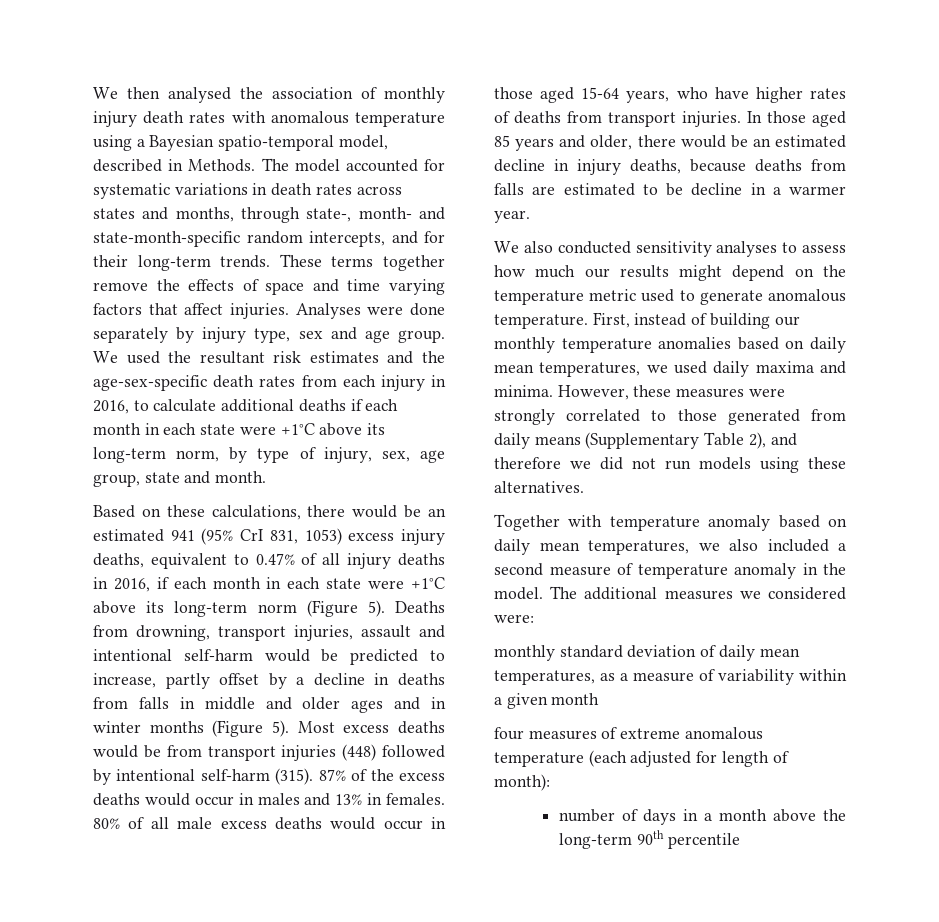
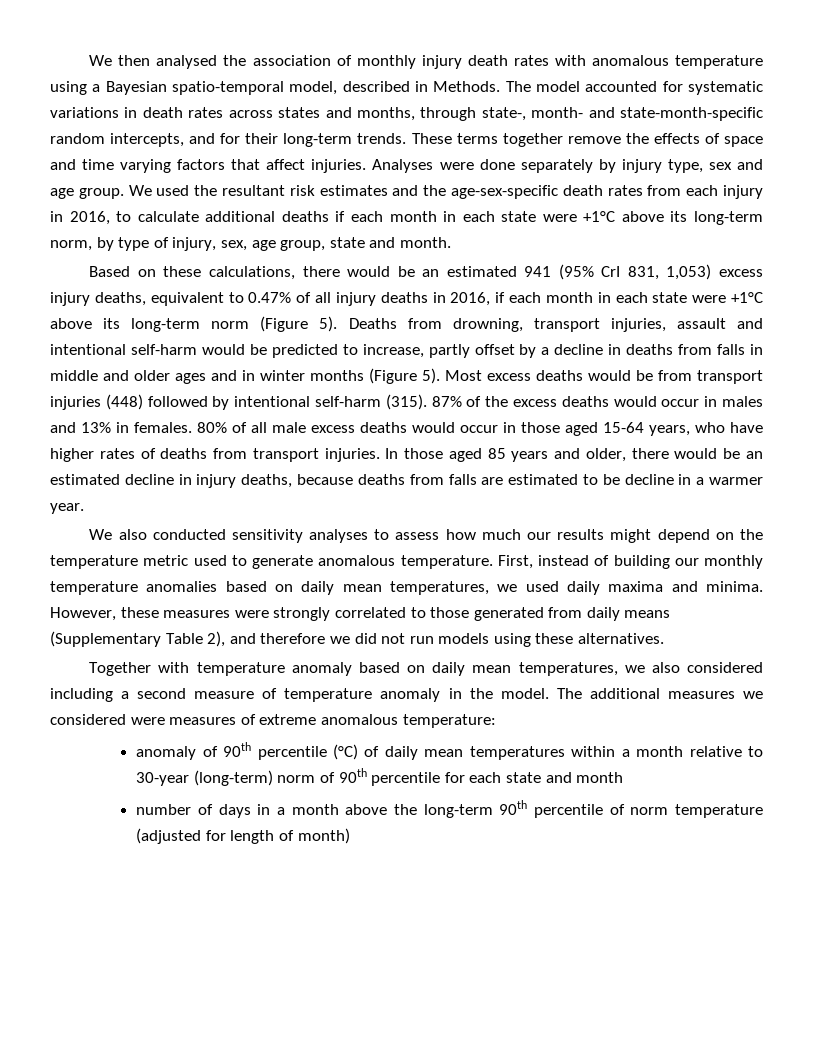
- Based on these calculations, there would be an estimated 941 (95% CrI 831, 1053) excess injury deaths, equivalent to 0.47% of all injury deaths in 2016, if each month in each state were +1°C above its long-term norm (Figure 5).
+ Based on these calculations, there would be an estimated 941 (95% CrI 831, 1,053) excess injury deaths, equivalent to 0.47% of all injury deaths in 2016, if each month in each state were +1°C above its long-term norm (Figure 5).
- Together with temperature anomaly based on daily mean temperatures, we also included a second measure of temperature anomaly in the model.
+ Together with temperature anomaly based on daily mean temperatures, we also considered including a second measure of temperature anomaly in the model.
- The additional measures we considered were:
- monthly standard deviation of daily mean temperatures, as a measure of variability within a given month
- four measures of extreme anomalous temperature (each adjusted for length of month):
+ The additional measures we considered were measures of extreme anomalous temperature:
+ anomaly of 90th percentile (°C) of daily mean temperatures within a month relative to 30-year (long-term) norm of 90th percentile for each state and month
- number of days in a month above the long-term 90th percentile
+ number of days in a month above the long-term 90th percentile of norm temperature (adjusted for length of month)

